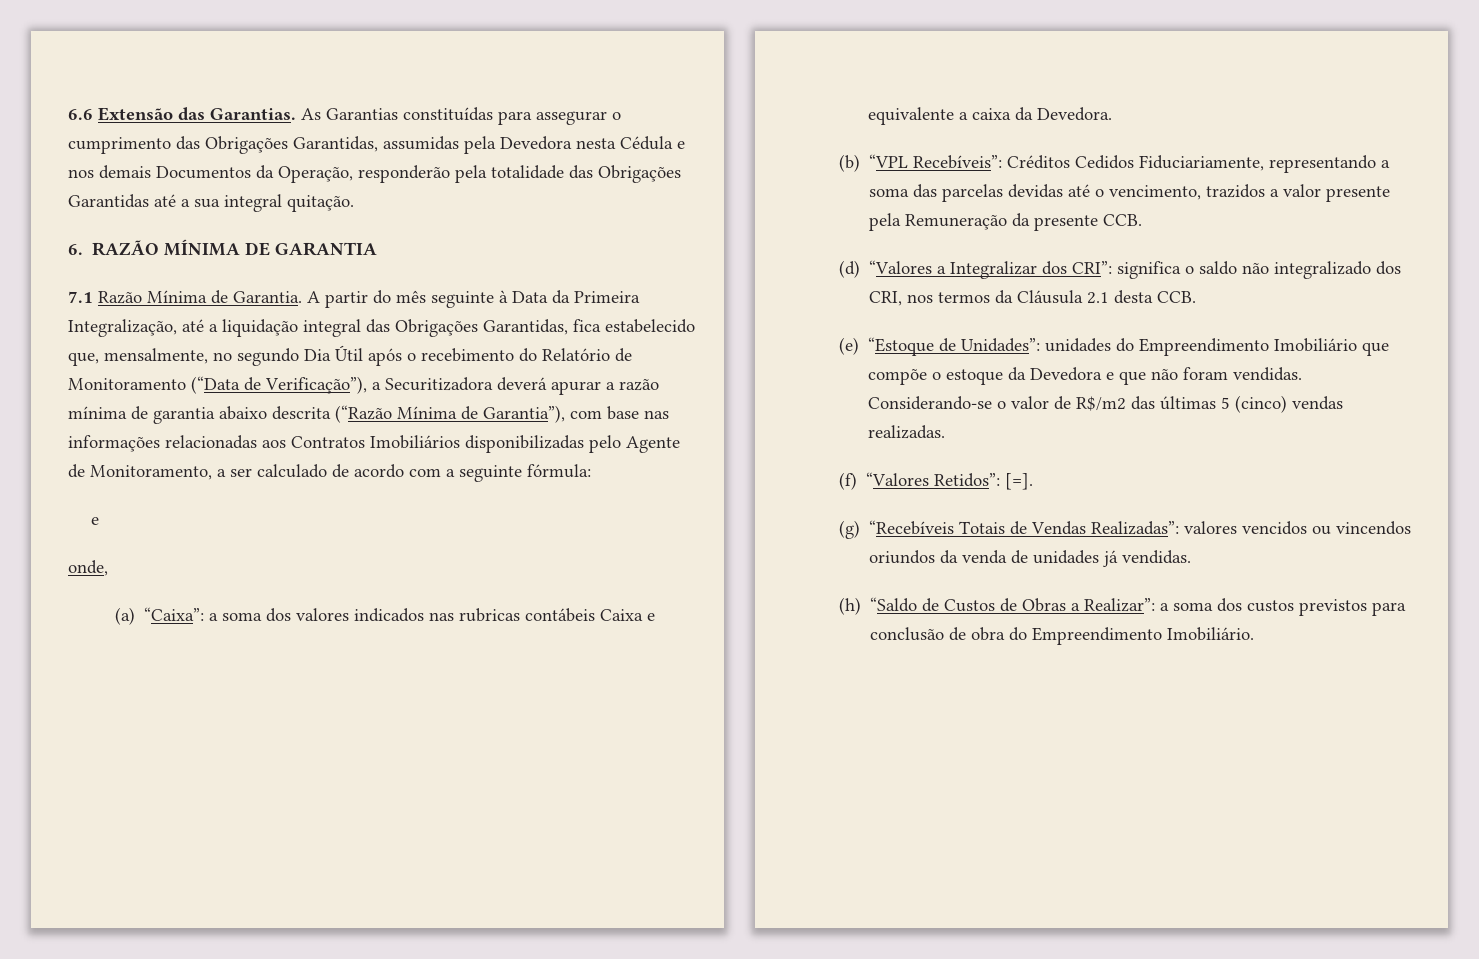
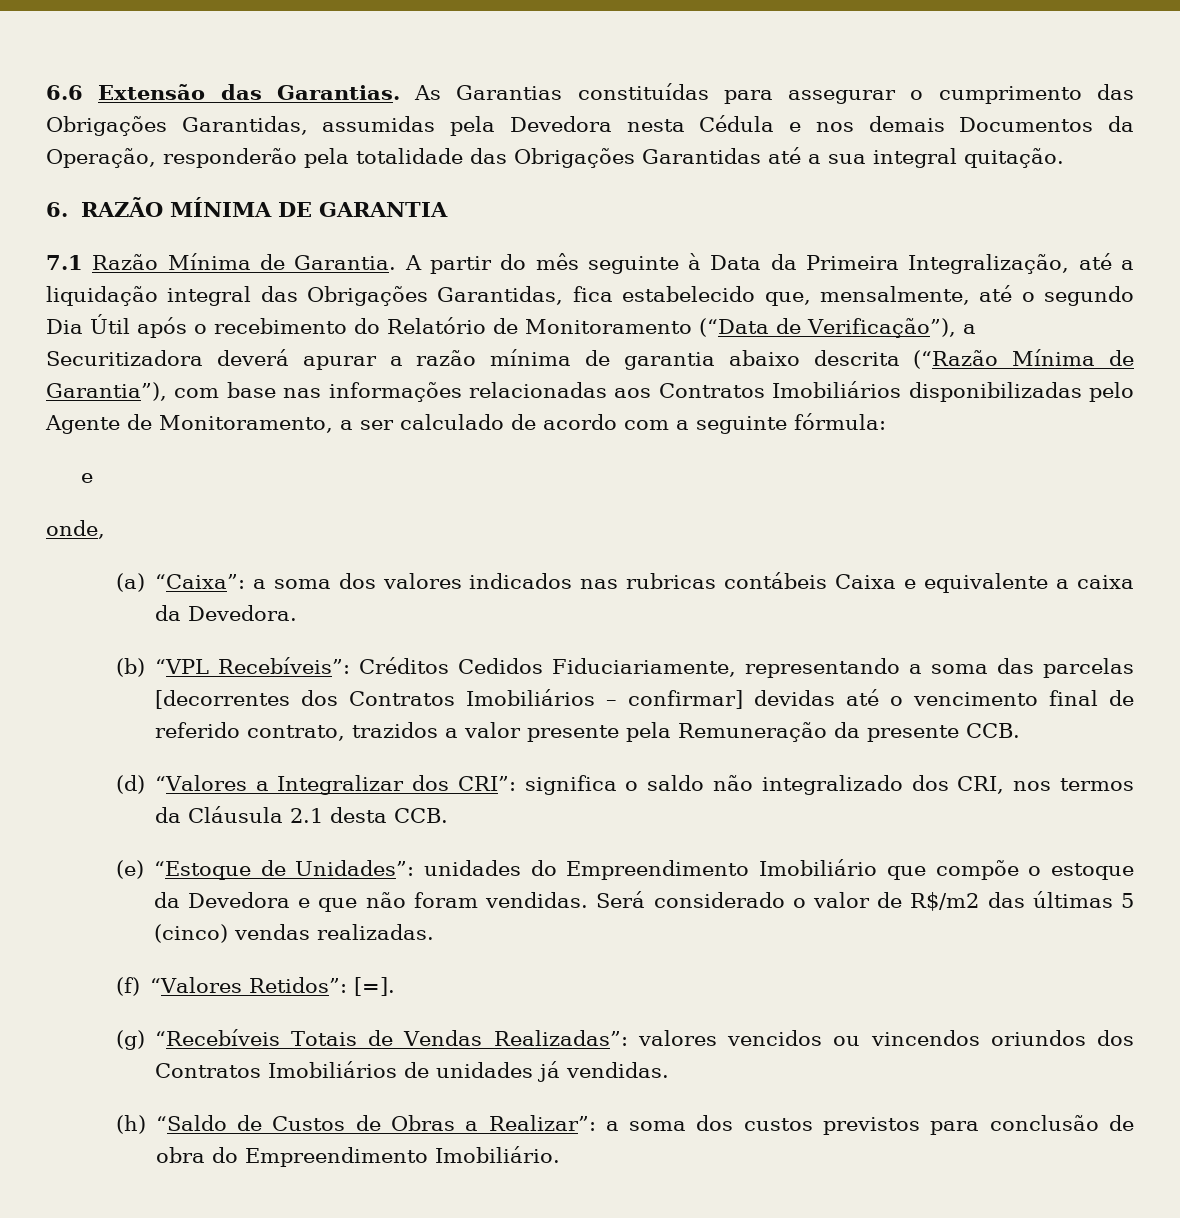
- A partir do mês seguinte à Data da Primeira Integralização, até a liquidação integral das Obrigações Garantidas, fica estabelecido que, mensalmente, no segundo Dia Útil após o recebimento do Relatório de Monitoramento (“Data de Verificação”), a Securitizadora deverá apurar a razão mínima de garantia abaixo descrita (“Razão Mínima de Garantia”), com base nas informações relacionadas aos Contratos Imobiliários disponibilizadas pelo Agente de Monitoramento, a ser calculado de acordo com a seguinte fórmula:
+ A partir do mês seguinte à Data da Primeira Integralização, até a liquidação integral das Obrigações Garantidas, fica estabelecido que, mensalmente, até o segundo Dia Útil após o recebimento do Relatório de Monitoramento (“Data de Verificação”), a Securitizadora deverá apurar a razão mínima de garantia abaixo descrita (“Razão Mínima de Garantia”), com base nas informações relacionadas aos Contratos Imobiliários disponibilizadas pelo Agente de Monitoramento, a ser calculado de acordo com a seguinte fórmula:
- (b) “VPL Recebíveis”: Créditos Cedidos Fiduciariamente, representando a soma das parcelas devidas até o vencimento, trazidos a valor presente pela Remuneração da presente CCB.
+ (b) “VPL Recebíveis”: Créditos Cedidos Fiduciariamente, representando a soma das parcelas [decorrentes dos Contratos Imobiliários – confirmar] devidas até o vencimento final de referido contrato, trazidos a valor presente pela Remuneração da presente CCB.
- Considerando-se o valor de R$/m2 das últimas 5 (cinco) vendas realizadas.
+ Será considerado o valor de R$/m2 das últimas 5 (cinco) vendas realizadas.
- (g) “Recebíveis Totais de Vendas Realizadas”: valores vencidos ou vincendos oriundos da venda de unidades já vendidas.
+ (g) “Recebíveis Totais de Vendas Realizadas”: valores vencidos ou vincendos oriundos dos Contratos Imobiliários de unidades já vendidas.

